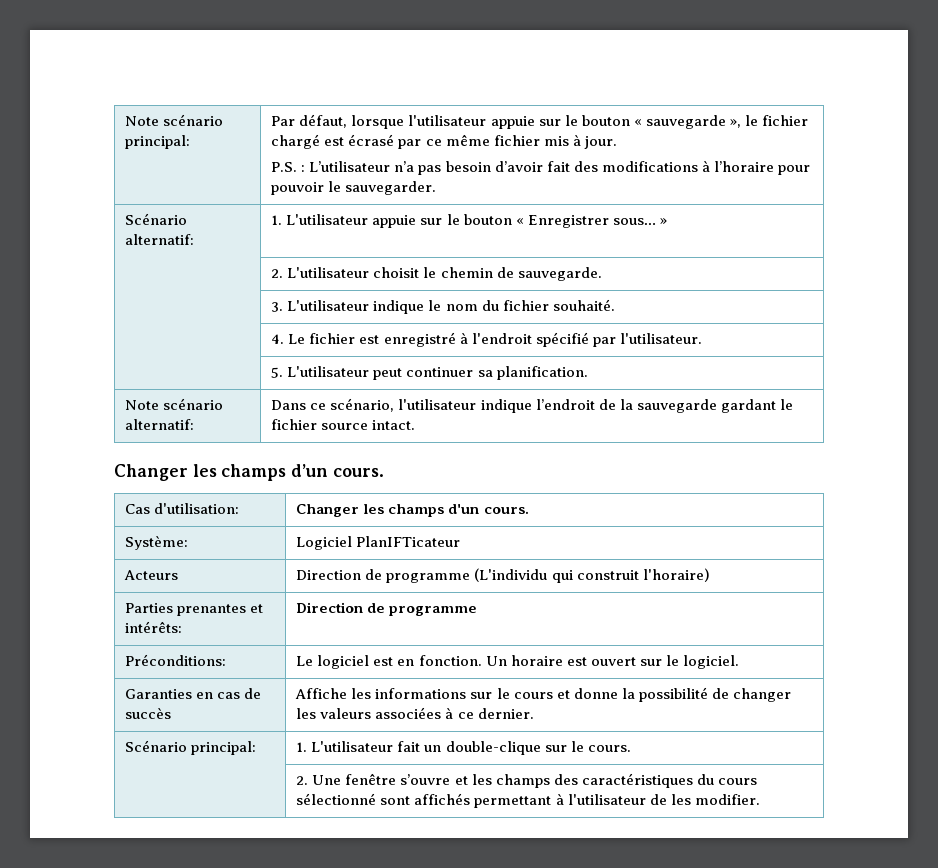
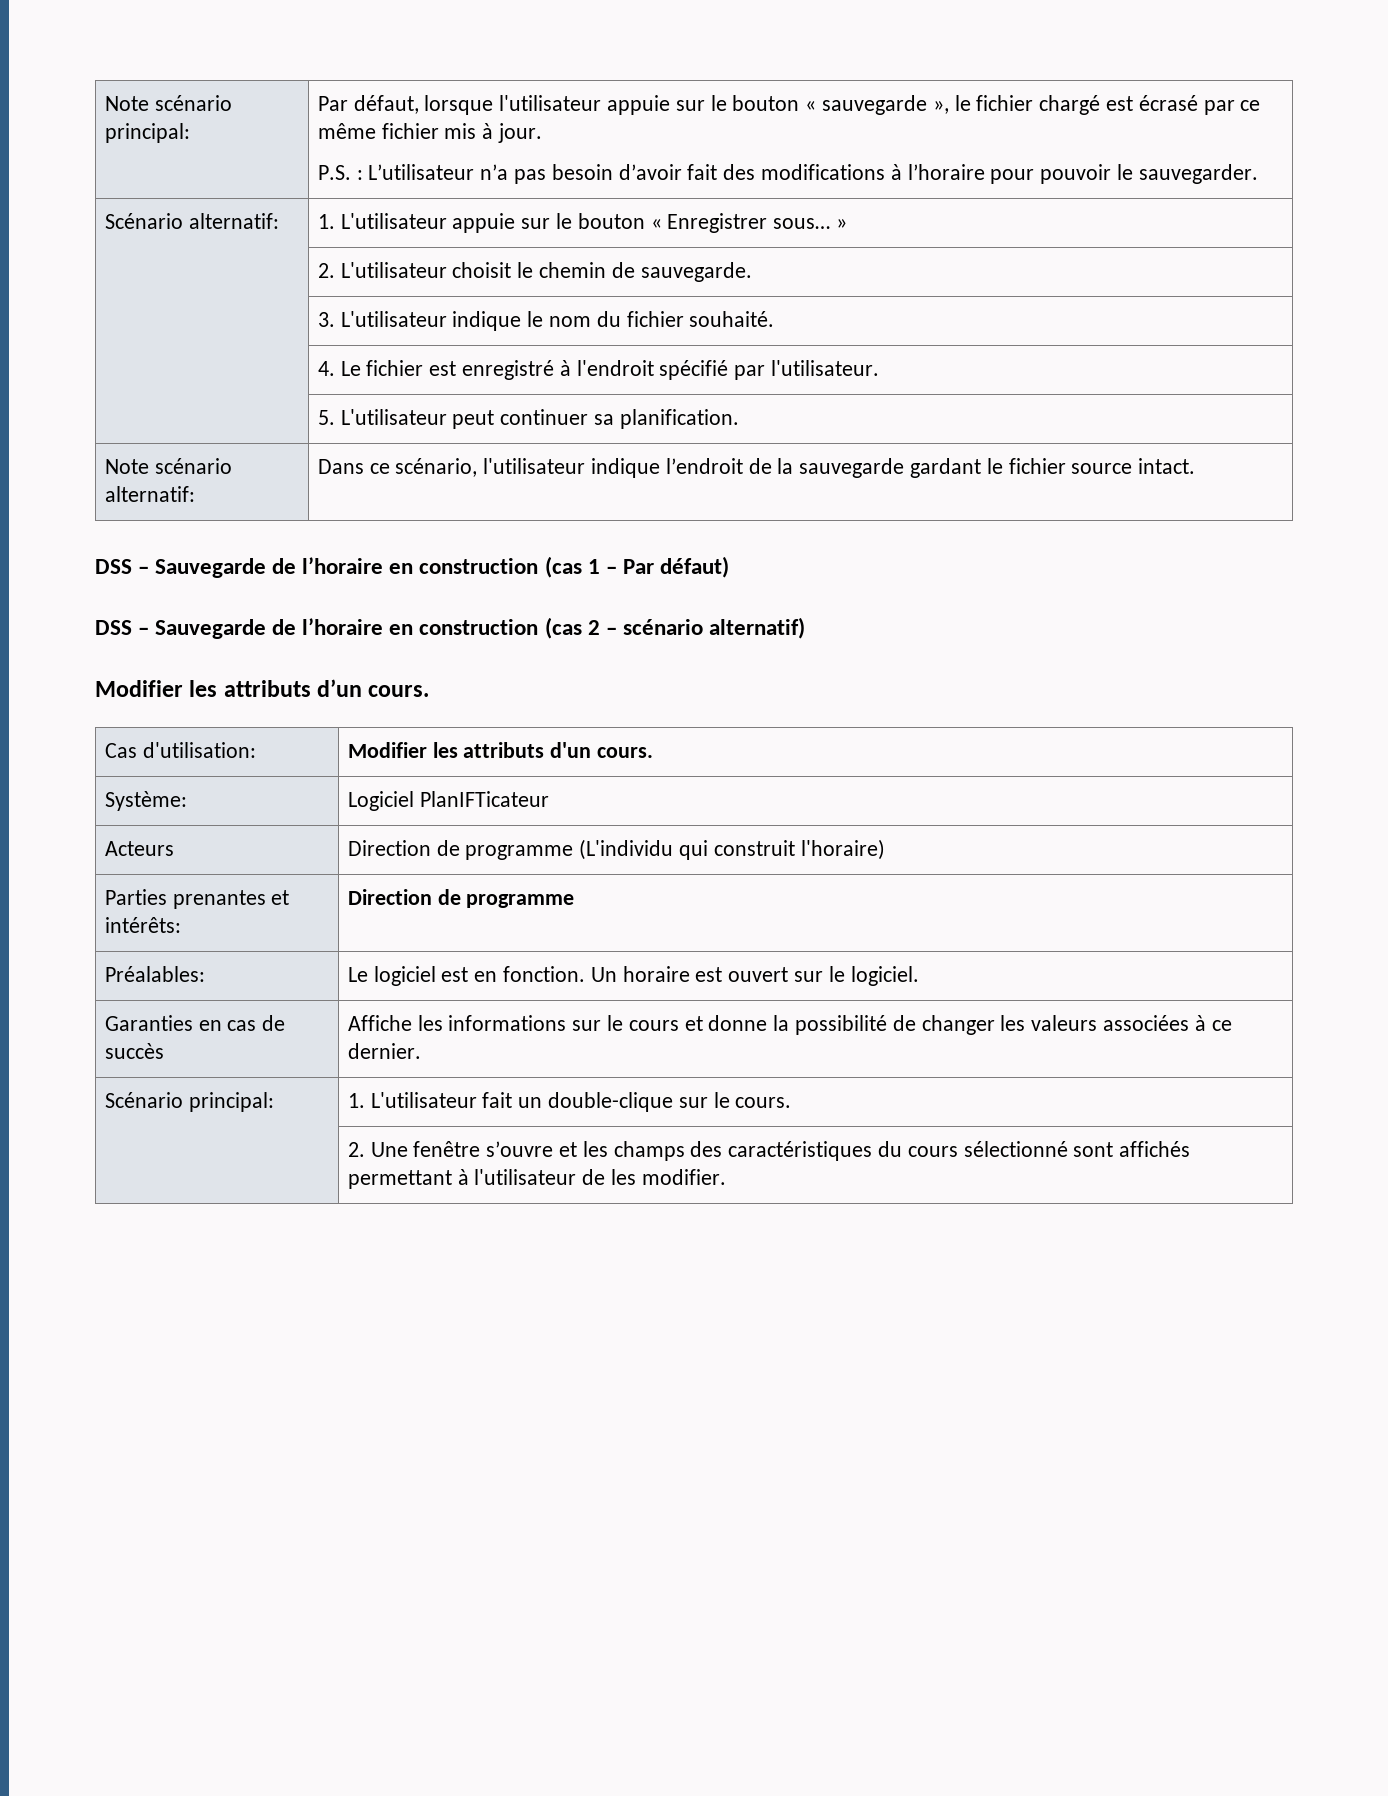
  Note scénario alternatif: | Dans ce scénario, l'utilisateur indique l’endroit de la sauvegarde gardant le fichier source intact.
- Changer les champs d’un cours.
+ DSS – Sauvegarde de l’horaire en construction (cas 1 – Par défaut)
+ DSS – Sauvegarde de l’horaire en construction (cas 2 – scénario alternatif)
+ Modifier les attributs d’un cours.
- Cas d'utilisation: | Changer les champs d'un cours.
+ Cas d'utilisation: | Modifier les attributs d'un cours.
- Préconditions: | Le logiciel est en fonction. Un horaire est ouvert sur le logiciel.
+ Préalables: | Le logiciel est en fonction. Un horaire est ouvert sur le logiciel.

